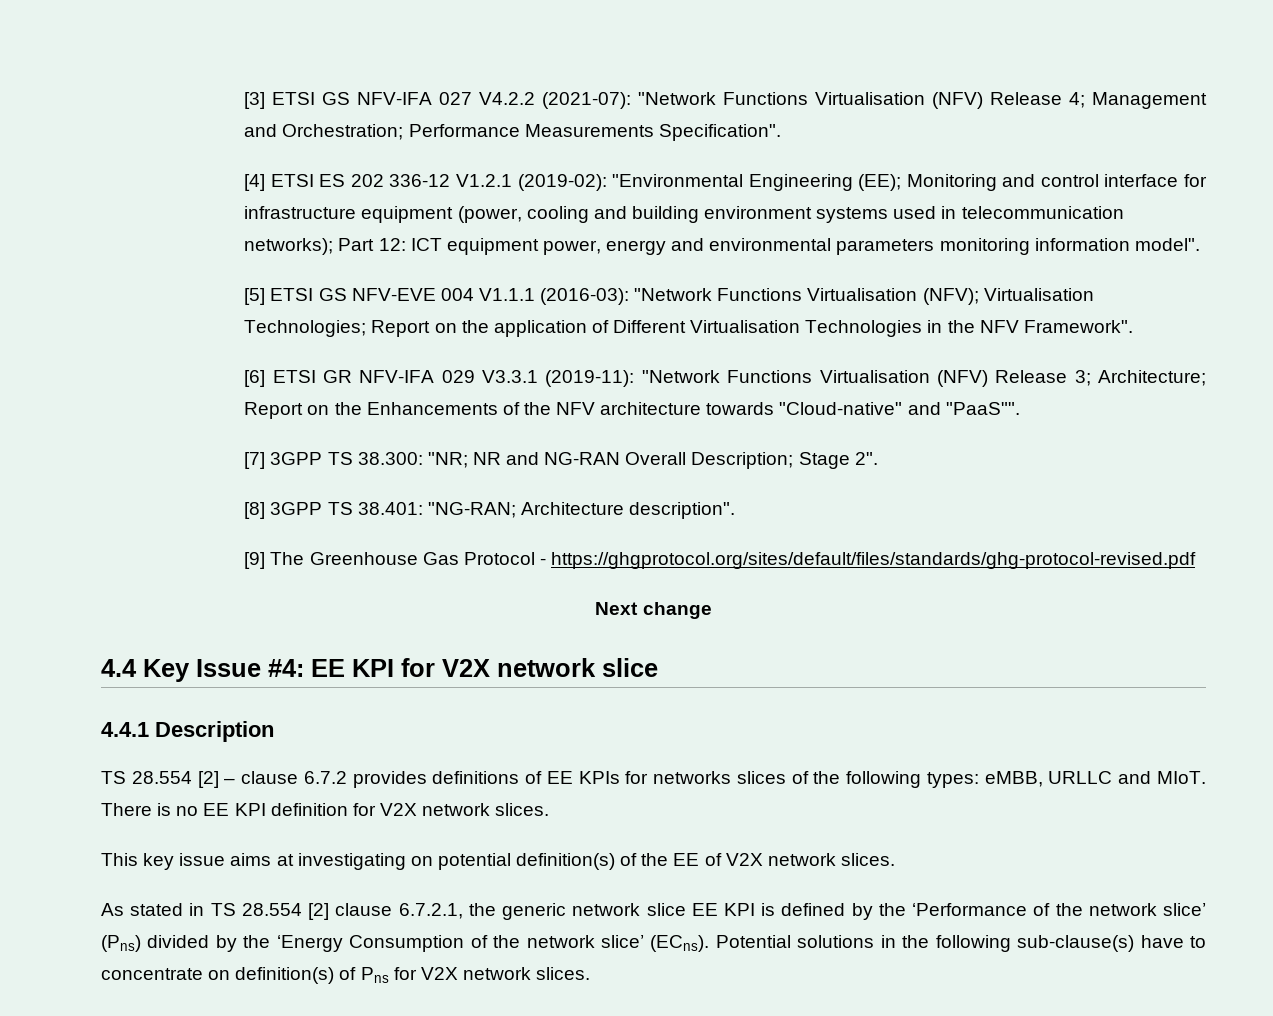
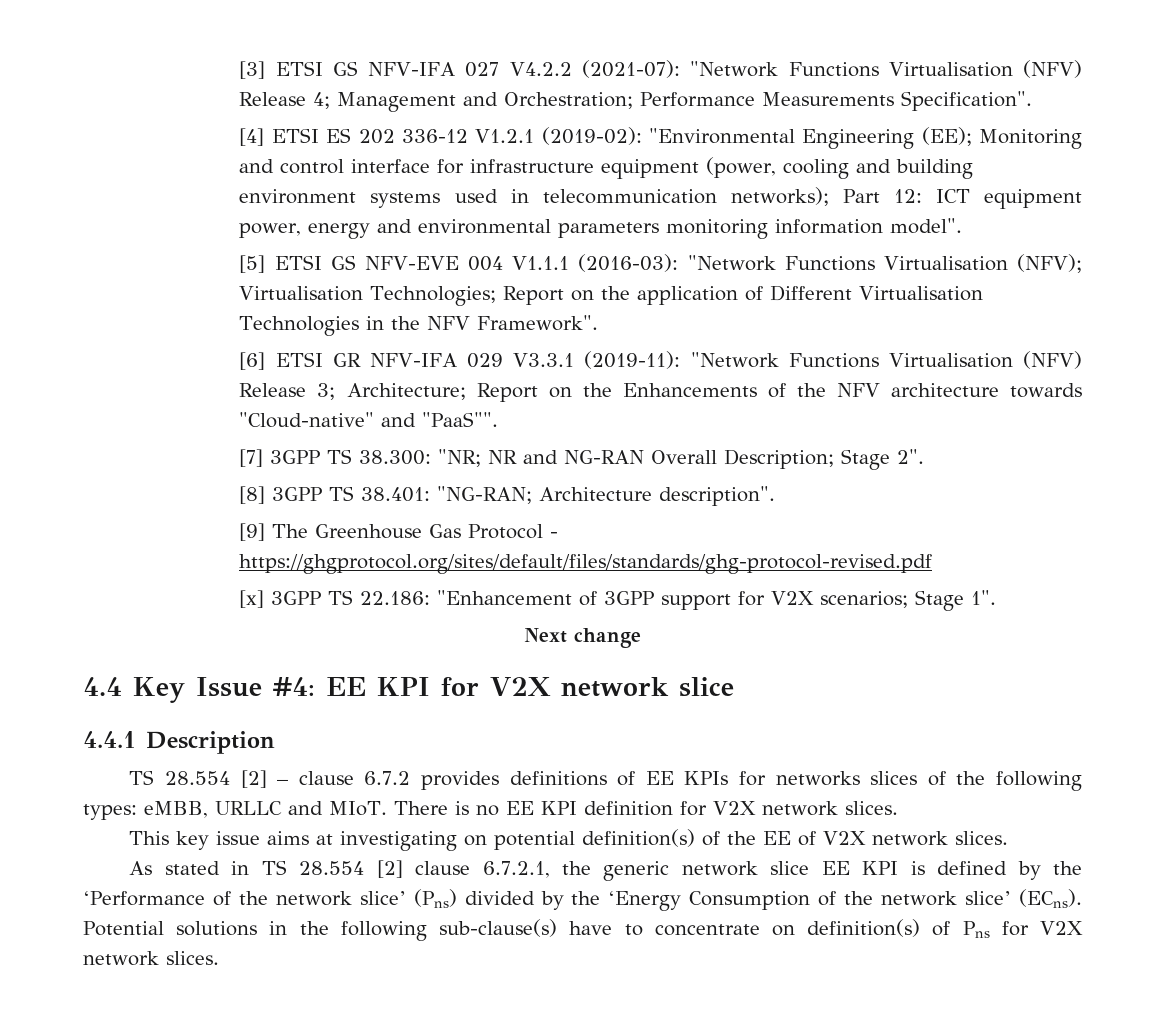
+ [x] 3GPP TS 22.186: "Enhancement of 3GPP support for V2X scenarios; Stage 1".

